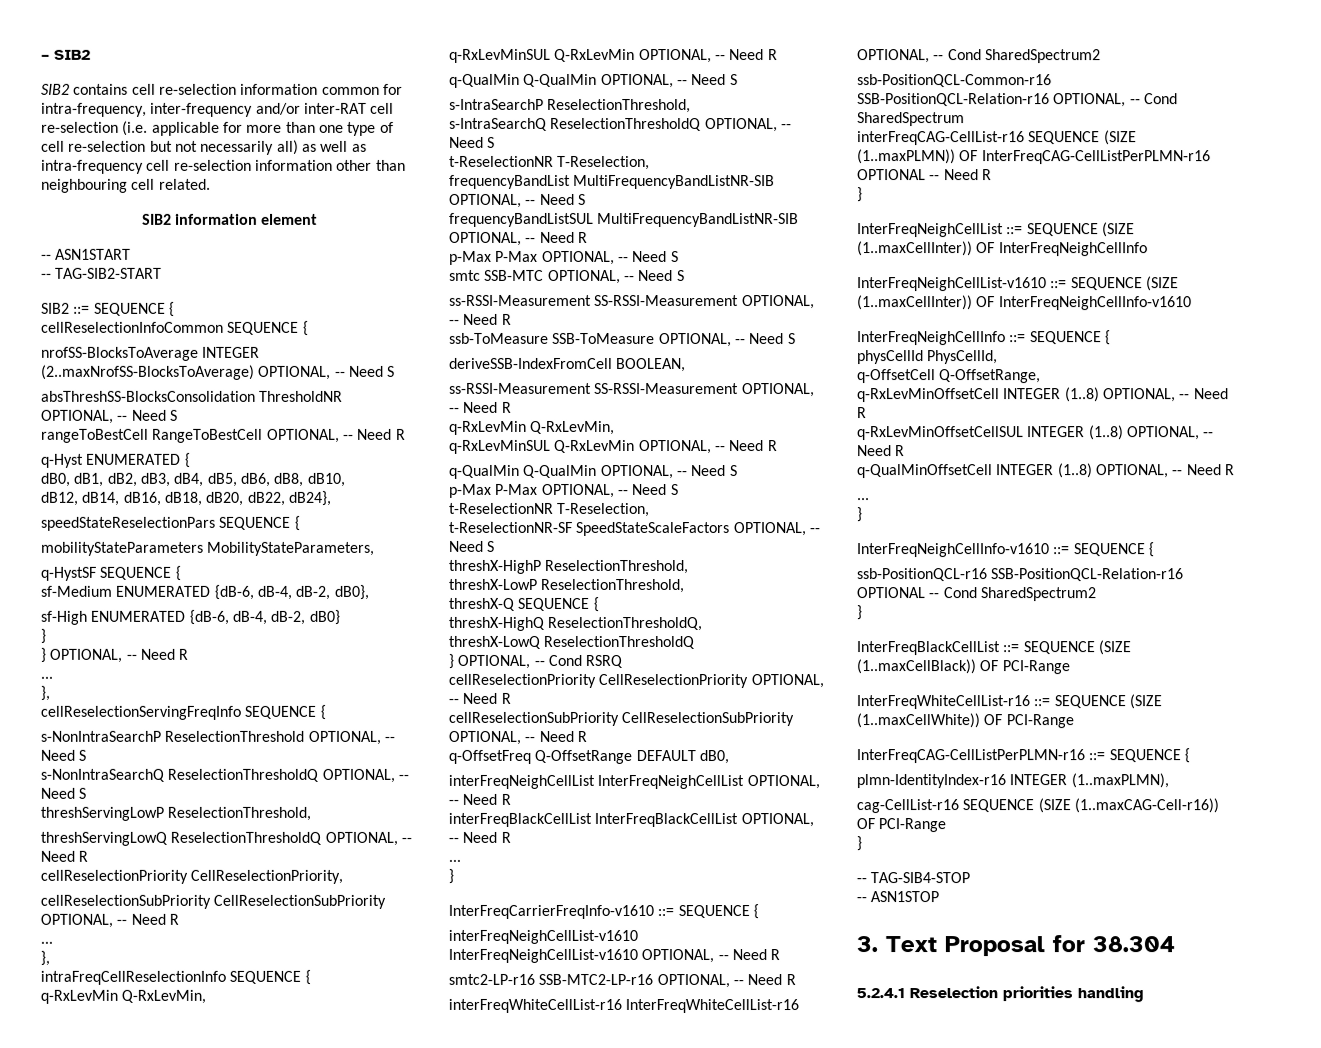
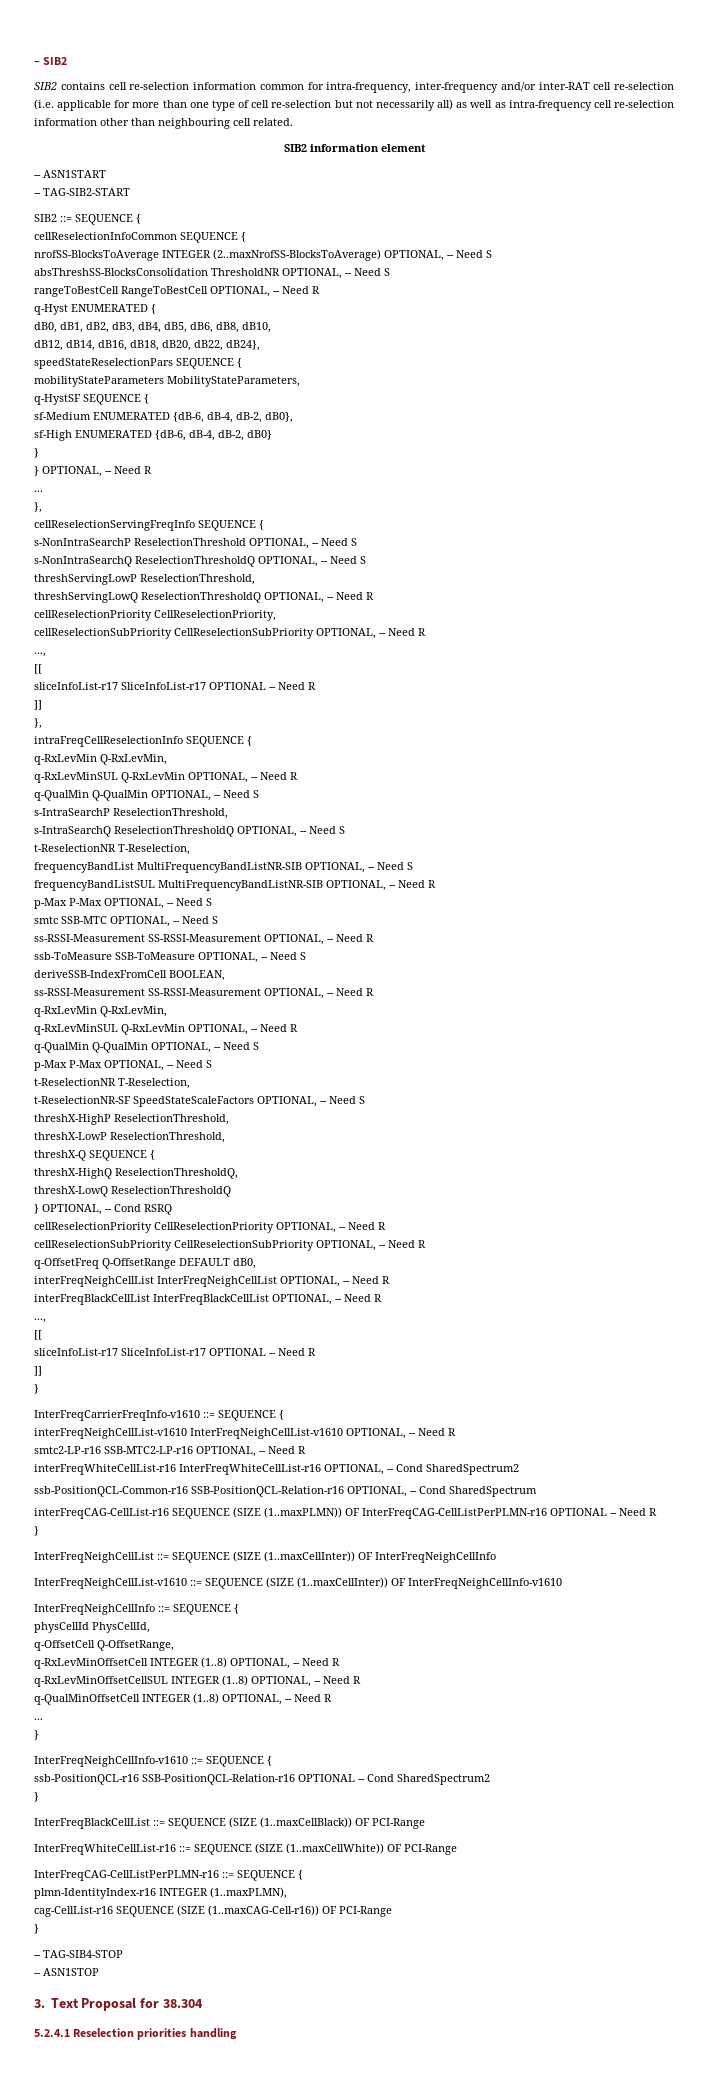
  cellReselectionPriority CellReselectionPriority,
  cellReselectionSubPriority CellReselectionSubPriority OPTIONAL, -- Need R
- ...
+ ...,
+ [[
+ sliceInfoList-r17 SliceInfoList-r17 OPTIONAL -- Need R
+ ]]
  interFreqBlackCellList InterFreqBlackCellList OPTIONAL, -- Need R
- ...
+ ...,
+ [[
+ sliceInfoList-r17 SliceInfoList-r17 OPTIONAL -- Need R
+ ]]

